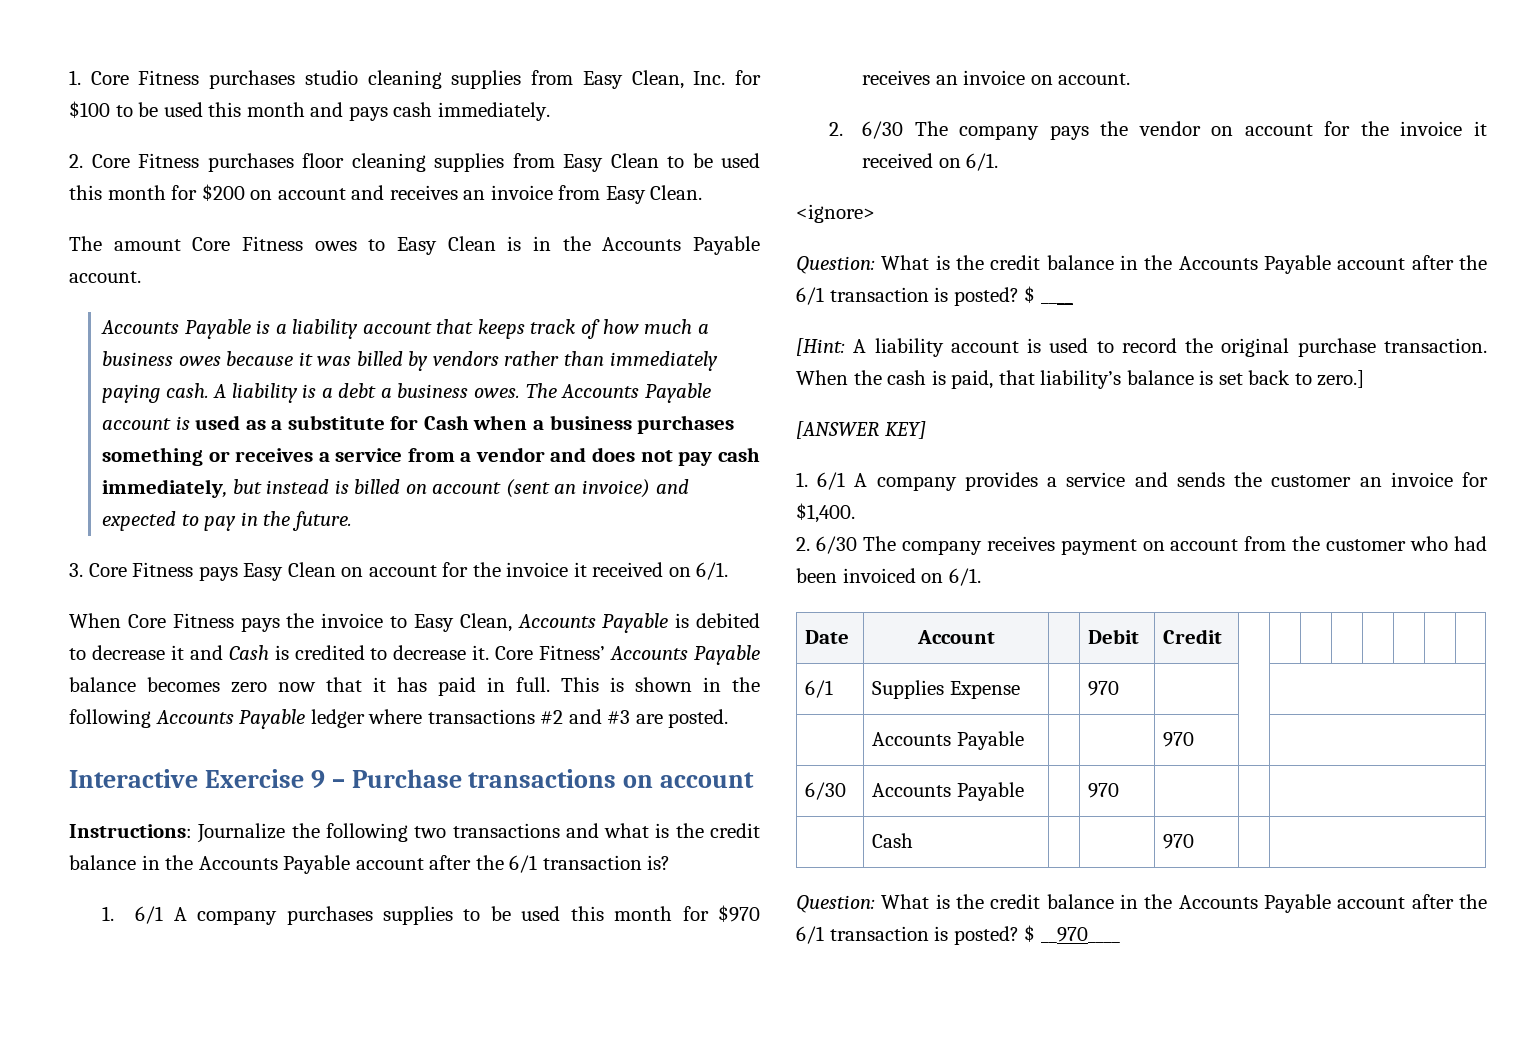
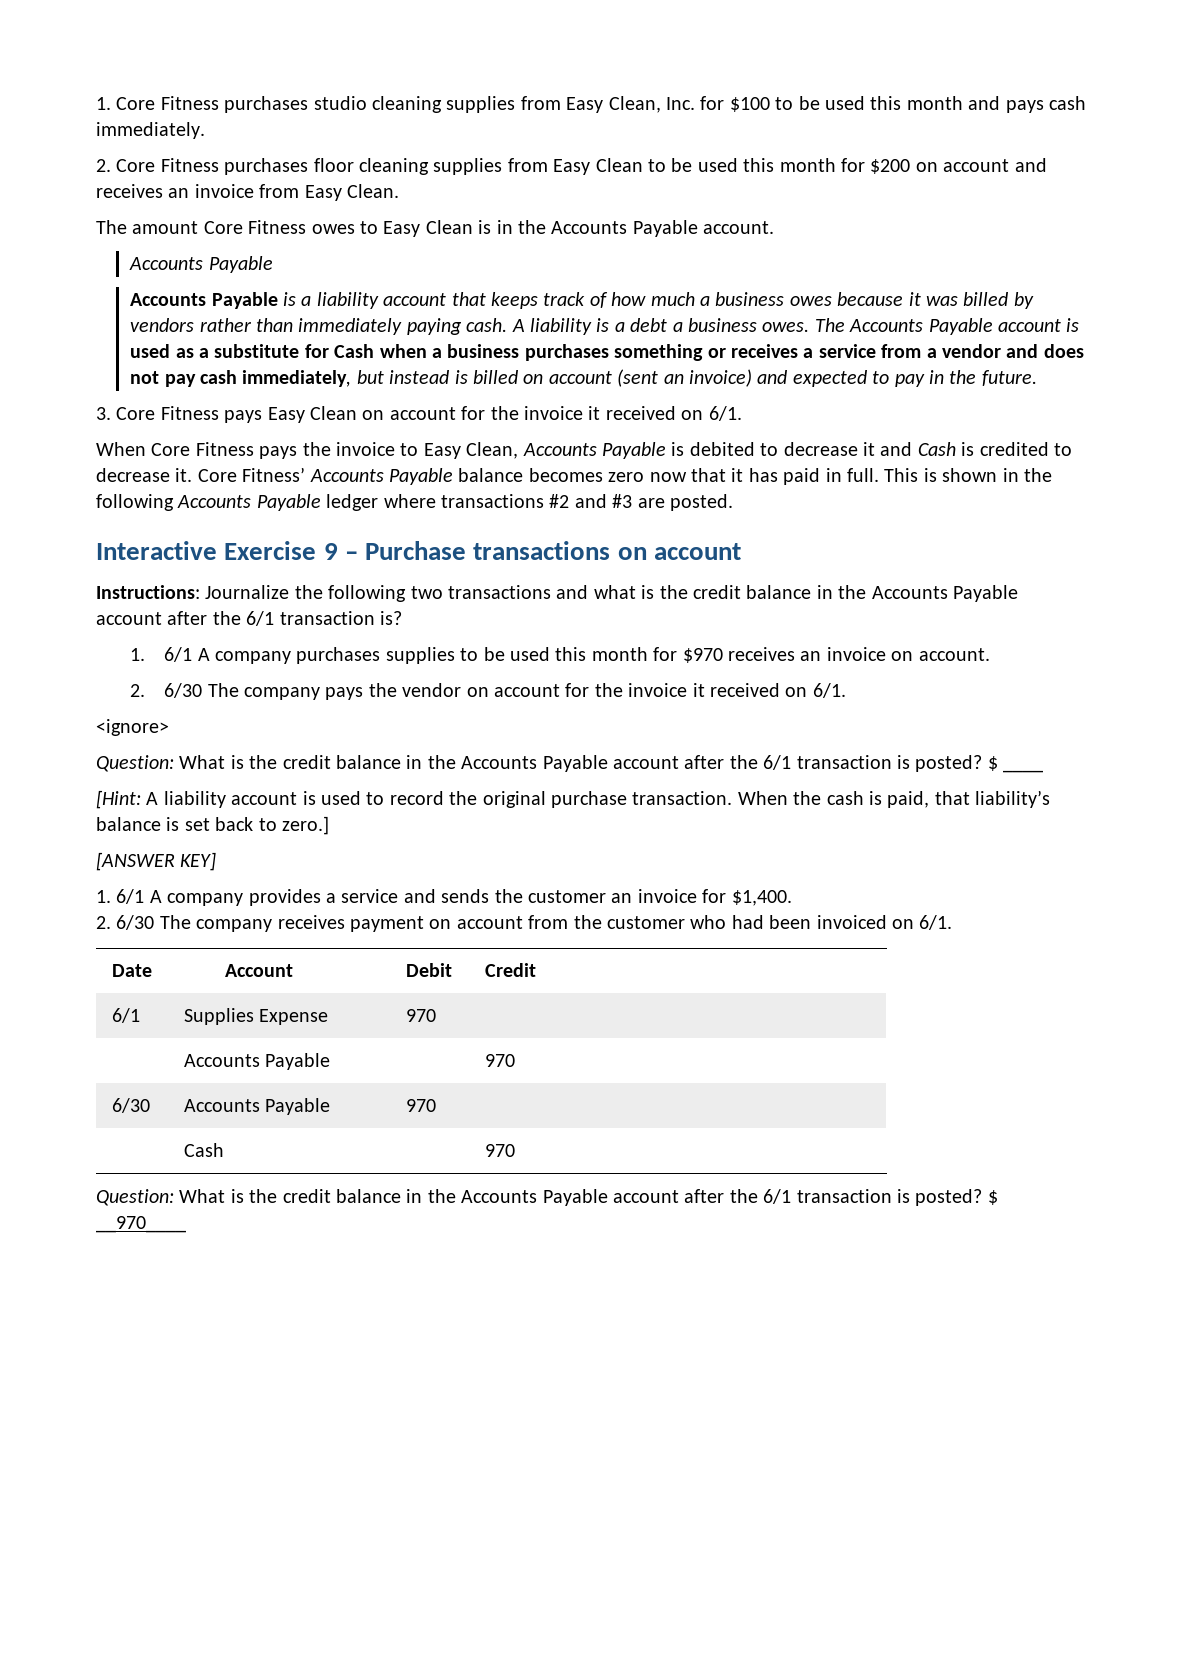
  The amount Core Fitness owes to Easy Clean is in the Accounts Payable account.
+ Accounts Payable

